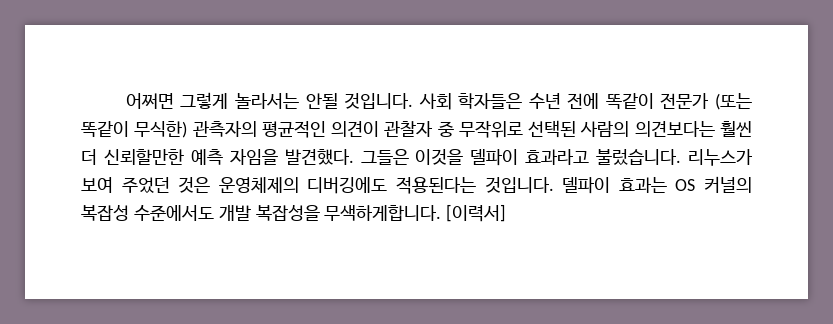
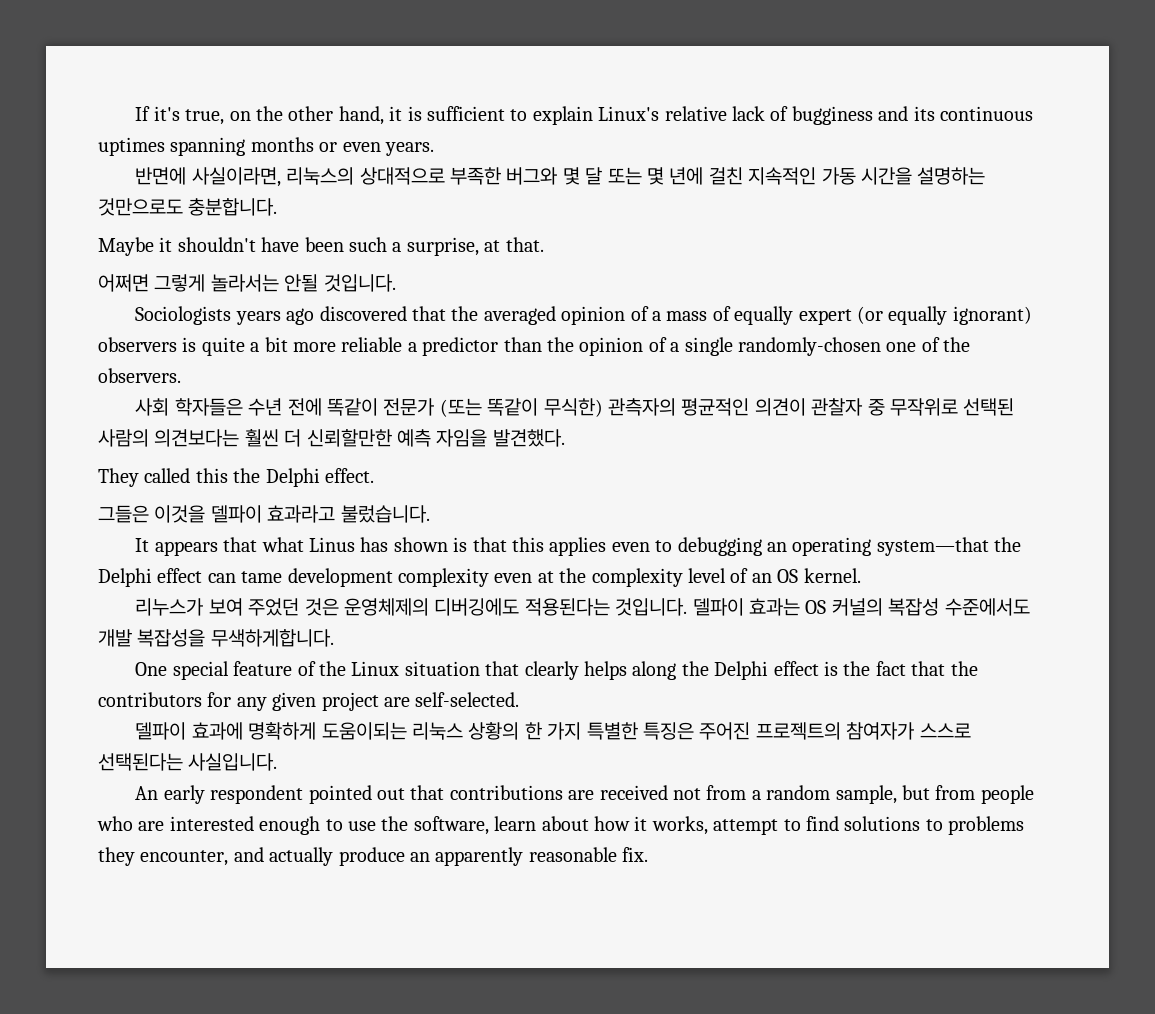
+ If it's true, on the other hand, it is sufficient to explain Linux's relative lack of bugginess and its continuous uptimes spanning months or even years.
+ 반면에 사실이라면, 리눅스의 상대적으로 부족한 버그와 몇 달 또는 몇 년에 걸친 지속적인 가동 시간을 설명하는 것만으로도 충분합니다.
+ Maybe it shouldn't have been such a surprise, at that.
- 어쩌면 그렇게 놀라서는 안될 것입니다. 사회 학자들은 수년 전에 똑같이 전문가 (또는 똑같이 무식한) 관측자의 평균적인 의견이 관찰자 중 무작위로 선택된 사람의 의견보다는 훨씬 더 신뢰할만한 예측 자임을 발견했다. 그들은 이것을 델파이 효과라고 불렀습니다. 리누스가 보여 주었던 것은 운영체제의 디버깅에도 적용된다는 것입니다.
+ 어쩌면 그렇게 놀라서는 안될 것입니다.
+ Sociologists years ago discovered that the averaged opinion of a mass of equally expert (or equally ignorant) observers is quite a bit more reliable a predictor than the opinion of a single randomly-chosen one of the observers.
+ 사회 학자들은 수년 전에 똑같이 전문가 (또는 똑같이 무식한) 관측자의 평균적인 의견이 관찰자 중 무작위로 선택된 사람의 의견보다는 훨씬 더 신뢰할만한 예측 자임을 발견했다.
+ They called this the Delphi effect.
+ 그들은 이것을 델파이 효과라고 불렀습니다.
+ It appears that what Linus has shown is that this applies even to debugging an operating system—that the Delphi effect can tame development complexity even at the complexity level of an OS kernel.
+ 리누스가 보여 주었던 것은 운영체제의 디버깅에도 적용된다는 것입니다.
- 델파이 효과는 OS 커널의 복잡성 수준에서도 개발 복잡성을 무색하게합니다. [이력서]
+ 델파이 효과는 OS 커널의 복잡성 수준에서도 개발 복잡성을 무색하게합니다.
+ One special feature of the Linux situation that clearly helps along the Delphi effect is the fact that the contributors for any given project are self-selected.
+ 델파이 효과에 명확하게 도움이되는 리눅스 상황의 한 가지 특별한 특징은 주어진 프로젝트의 참여자가 스스로 선택된다는 사실입니다.
+ An early respondent pointed out that contributions are received not from a random sample, but from people who are interested enough to use the software, learn about how it works, attempt to find solutions to problems they encounter, and actually produce an apparently reasonable fix.

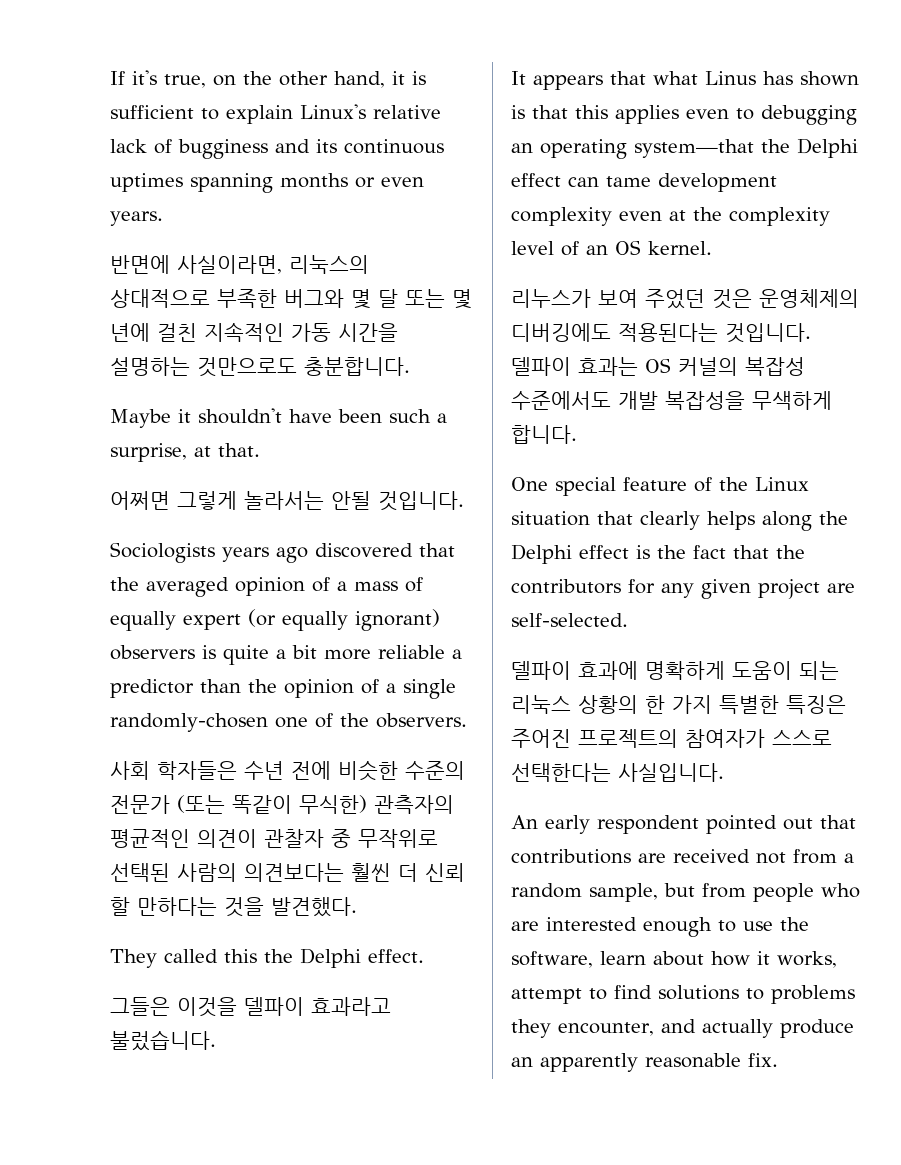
- 사회 학자들은 수년 전에 똑같이 전문가 (또는 똑같이 무식한) 관측자의 평균적인 의견이 관찰자 중 무작위로 선택된 사람의 의견보다는 훨씬 더 신뢰할만한 예측 자임을 발견했다.
+ 사회 학자들은 수년 전에 비슷한 수준의 전문가 (또는 똑같이 무식한) 관측자의 평균적인 의견이 관찰자 중 무작위로 선택된 사람의 의견보다는 훨씬 더 신뢰 할 만하다는 것을 발견했다.
- 델파이 효과는 OS 커널의 복잡성 수준에서도 개발 복잡성을 무색하게합니다.
+ 델파이 효과는 OS 커널의 복잡성 수준에서도 개발 복잡성을 무색하게 합니다.
- 델파이 효과에 명확하게 도움이되는 리눅스 상황의 한 가지 특별한 특징은 주어진 프로젝트의 참여자가 스스로 선택된다는 사실입니다.
+ 델파이 효과에 명확하게 도움이 되는 리눅스 상황의 한 가지 특별한 특징은 주어진 프로젝트의 참여자가 스스로 선택한다는 사실입니다.

